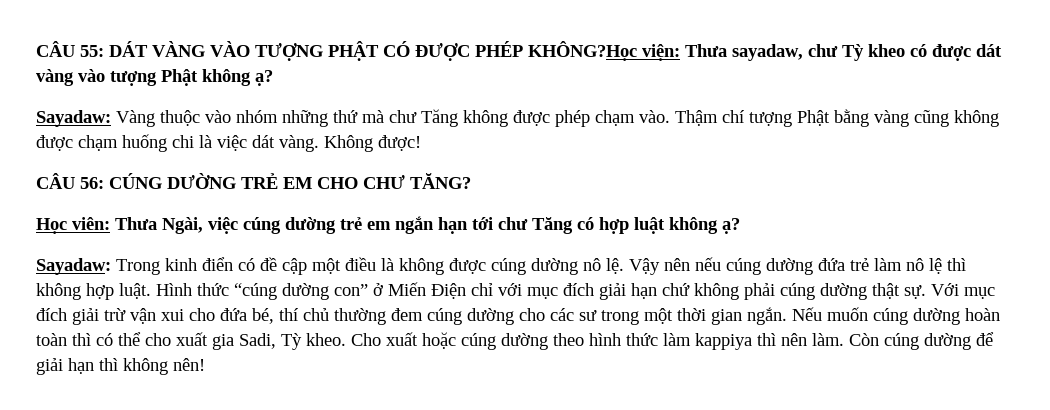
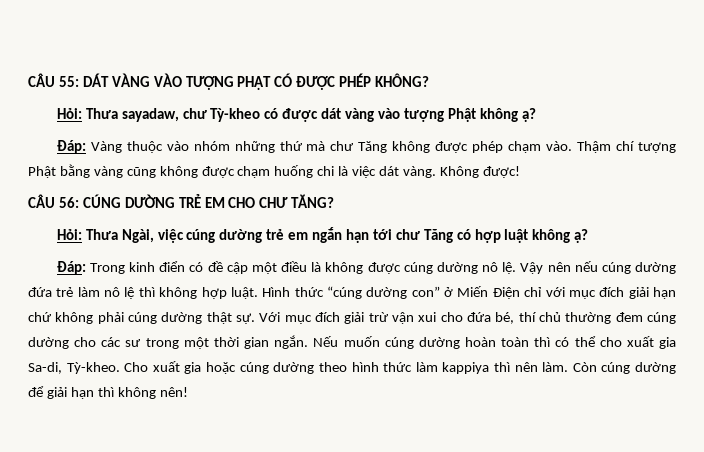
- CÂU 55: DÁT VÀNG VÀO TƯỢNG PHẬT CÓ ĐƯỢC PHÉP KHÔNG?Học viện: Thưa sayadaw, chư Tỳ kheo có được dát vàng vào tượng Phật không ạ?
+ CÂU 55: DÁT VÀNG VÀO TƯỢNG PHẬT CÓ ĐƯỢC PHÉP KHÔNG?
+ Hỏi: Thưa sayadaw, chư Tỳ-kheo có được dát vàng vào tượng Phật không ạ?
- Sayadaw: Vàng thuộc vào nhóm những thứ mà chư Tăng không được phép chạm vào.
+ Đáp: Vàng thuộc vào nhóm những thứ mà chư Tăng không được phép chạm vào.
- Học viên: Thưa Ngài, việc cúng dường trẻ em ngắn hạn tới chư Tăng có hợp luật không ạ?
+ Hỏi: Thưa Ngài, việc cúng dường trẻ em ngắn hạn tới chư Tăng có hợp luật không ạ?
- Sayadaw: Trong kinh điển có đề cập một điều là không được cúng dường nô lệ.
+ Đáp: Trong kinh điển có đề cập một điều là không được cúng dường nô lệ.
- Nếu muốn cúng dường hoàn toàn thì có thể cho xuất gia Sadi, Tỳ kheo.
+ Nếu muốn cúng dường hoàn toàn thì có thể cho xuất gia Sa-di, Tỳ-kheo.
- Cho xuất hoặc cúng dường theo hình thức làm kappiya thì nên làm.
+ Cho xuất gia hoặc cúng dường theo hình thức làm kappiya thì nên làm.

